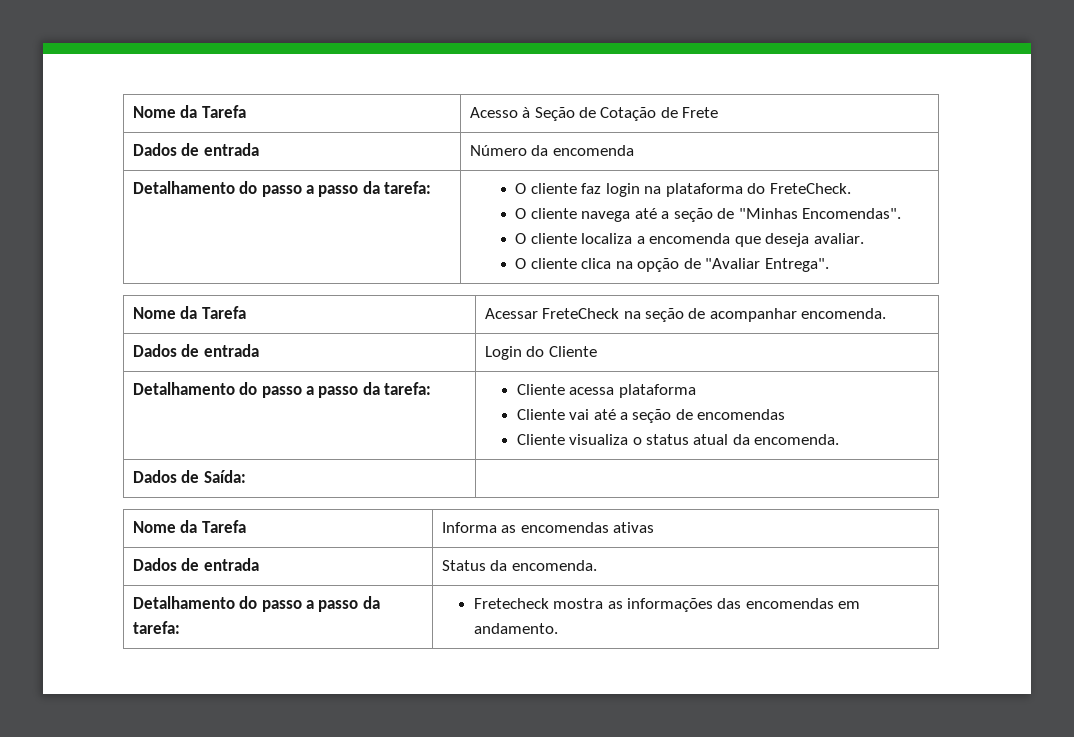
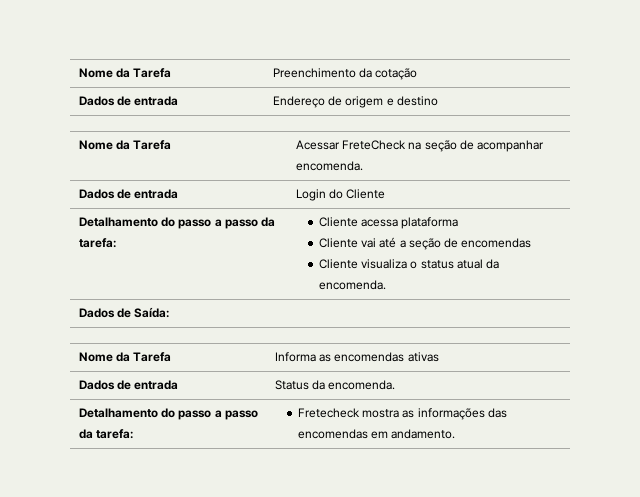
- Nome da Tarefa | Acesso à Seção de Cotação de Frete
- Dados de entrada | Número da encomenda
- Detalhamento do passo a passo da tarefa: | O cliente faz login na plataforma do FreteCheck.
- O cliente navega até a seção de "Minhas Encomendas".
- O cliente localiza a encomenda que deseja avaliar.
- O cliente clica na opção de "Avaliar Entrega".
+ Nome da Tarefa | Preenchimento da cotação
+ Dados de entrada | Endereço de origem e destino

